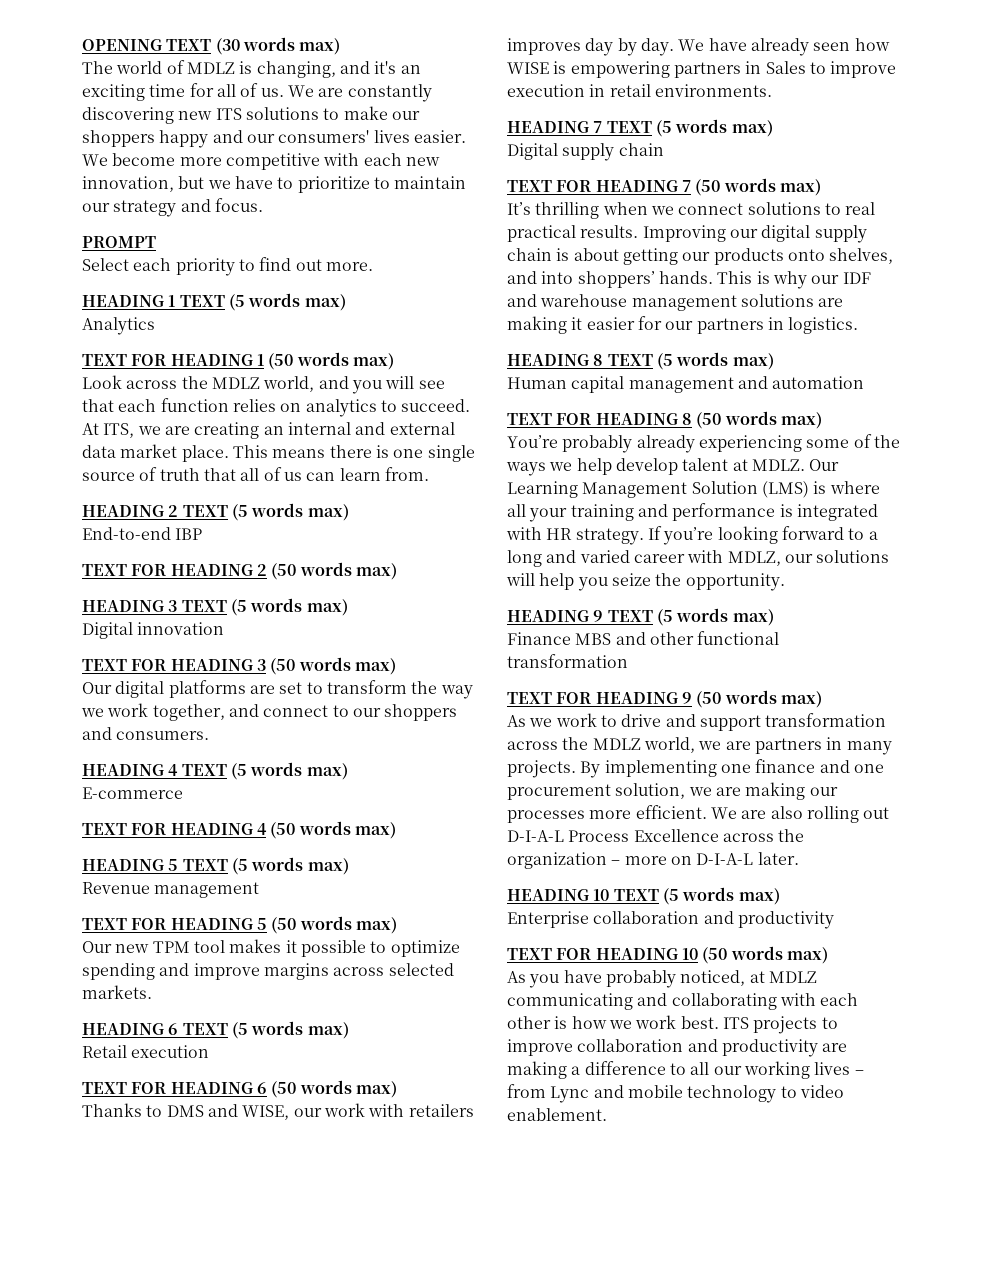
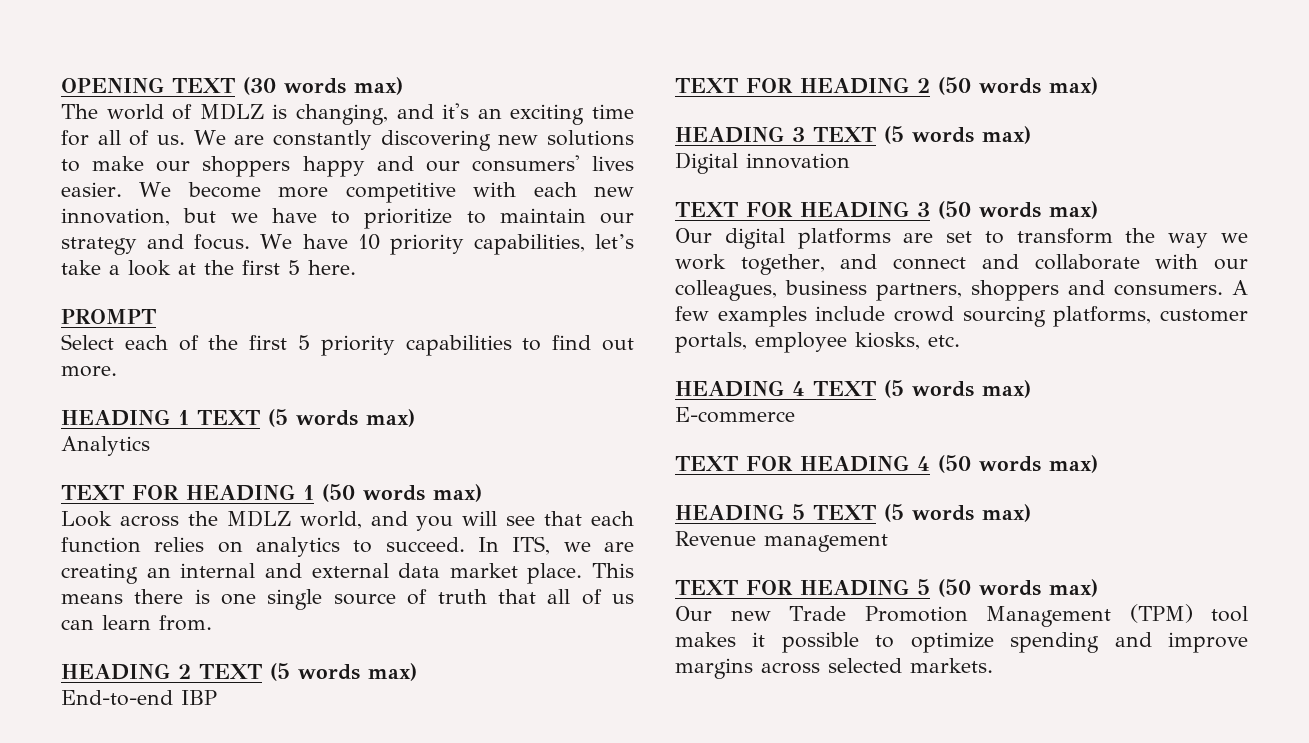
- We are constantly discovering new ITS solutions to make our shoppers happy and our consumers' lives easier.
+ We are constantly discovering new solutions to make our shoppers happy and our consumers' lives easier.
- We become more competitive with each new innovation, but we have to prioritize to maintain our strategy and focus.
+ We become more competitive with each new innovation, but we have to prioritize to maintain our strategy and focus. We have 10 priority capabilities, let’s take a look at the first 5 here.
  PROMPT
- Select each priority to find out more.
+ Select each of the first 5 priority capabilities to find out more.
- At ITS, we are creating an internal and external data market place.
+ In ITS, we are creating an internal and external data market place.
- Our digital platforms are set to transform the way we work together, and connect to our shoppers and consumers.
+ Our digital platforms are set to transform the way we work together, and connect and collaborate with our colleagues, business partners, shoppers and consumers. A few examples include crowd sourcing platforms, customer portals, employee kiosks, etc.
- Our new TPM tool makes it possible to optimize spending and improve margins across selected markets.
+ Our new Trade Promotion Management (TPM) tool makes it possible to optimize spending and improve margins across selected markets.
- HEADING 6 TEXT (5 words max)
- Retail execution
- TEXT FOR HEADING 6 (50 words max)
- Thanks to DMS and WISE, our work with retailers improves day by day. We have already seen how WISE is empowering partners in Sales to improve execution in retail environments.
- HEADING 7 TEXT (5 words max)
- Digital supply chain
- TEXT FOR HEADING 7 (50 words max)
- It’s thrilling when we connect solutions to real practical results. Improving our digital supply chain is about getting our products onto shelves, and into shoppers’ hands. This is why our IDF and warehouse management solutions are making it easier for our partners in logistics.
- HEADING 8 TEXT (5 words max)
- Human capital management and automation
- TEXT FOR HEADING 8 (50 words max)
- You’re probably already experiencing some of the ways we help develop talent at MDLZ. Our Learning Management Solution (LMS) is where all your training and performance is integrated with HR strategy. If you’re looking forward to a long and varied career with MDLZ, our solutions will help you seize the opportunity.
- HEADING 9 TEXT (5 words max)
- Finance MBS and other functional transformation
- TEXT FOR HEADING 9 (50 words max)
- As we work to drive and support transformation across the MDLZ world, we are partners in many projects. By implementing one finance and one procurement solution, we are making our processes more efficient. We are also rolling out D-I-A-L Process Excellence across the organization – more on D-I-A-L later.
- HEADING 10 TEXT (5 words max)
- Enterprise collaboration and productivity
- TEXT FOR HEADING 10 (50 words max)
- As you have probably noticed, at MDLZ communicating and collaborating with each other is how we work best. ITS projects to improve collaboration and productivity are making a difference to all our working lives – from Lync and mobile technology to video enablement.

